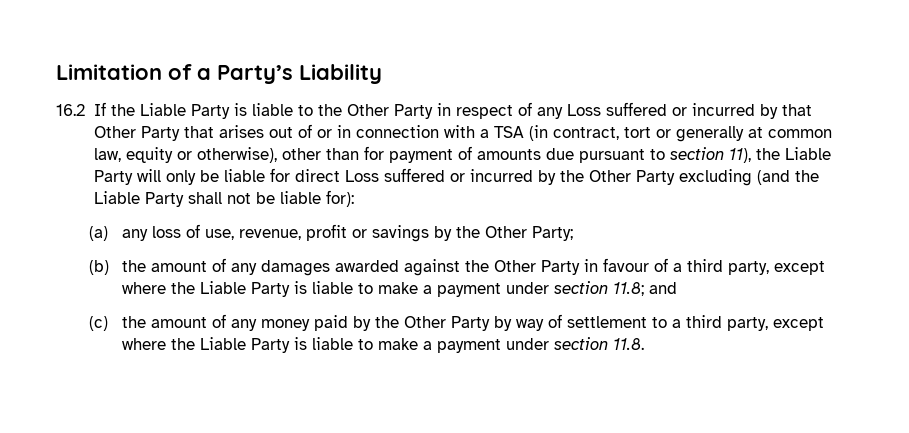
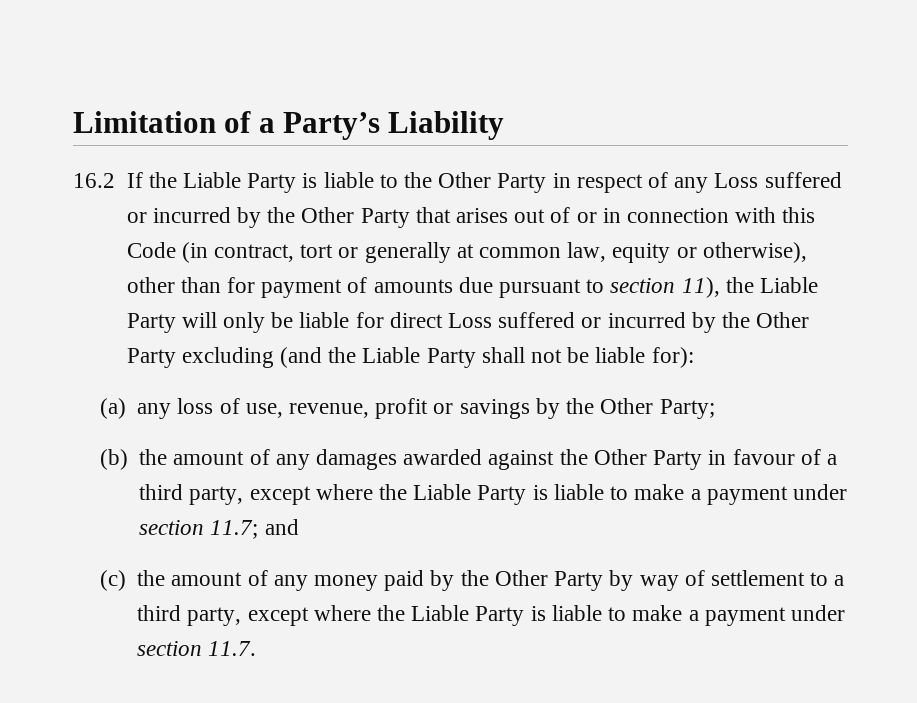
- 16.2 If the Liable Party is liable to the Other Party in respect of any Loss suffered or incurred by that Other Party that arises out of or in connection with a TSA (in contract, tort or generally at common law, equity or otherwise), other than for payment of amounts due pursuant to section 11), the Liable Party will only be liable for direct Loss suffered or incurred by the Other Party excluding (and the Liable Party shall not be liable for):
+ 16.2 If the Liable Party is liable to the Other Party in respect of any Loss suffered or incurred by the Other Party that arises out of or in connection with this Code (in contract, tort or generally at common law, equity or otherwise), other than for payment of amounts due pursuant to section 11), the Liable Party will only be liable for direct Loss suffered or incurred by the Other Party excluding (and the Liable Party shall not be liable for):
- (b) the amount of any damages awarded against the Other Party in favour of a third party, except where the Liable Party is liable to make a payment under section 11.8; and
+ (b) the amount of any damages awarded against the Other Party in favour of a third party, except where the Liable Party is liable to make a payment under section 11.7; and
- (c) the amount of any money paid by the Other Party by way of settlement to a third party, except where the Liable Party is liable to make a payment under section 11.8.
+ (c) the amount of any money paid by the Other Party by way of settlement to a third party, except where the Liable Party is liable to make a payment under section 11.7.

